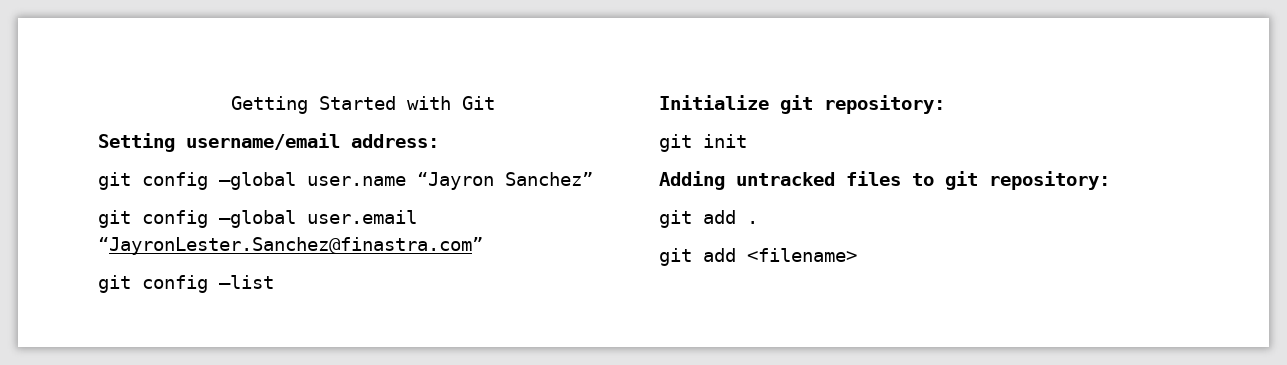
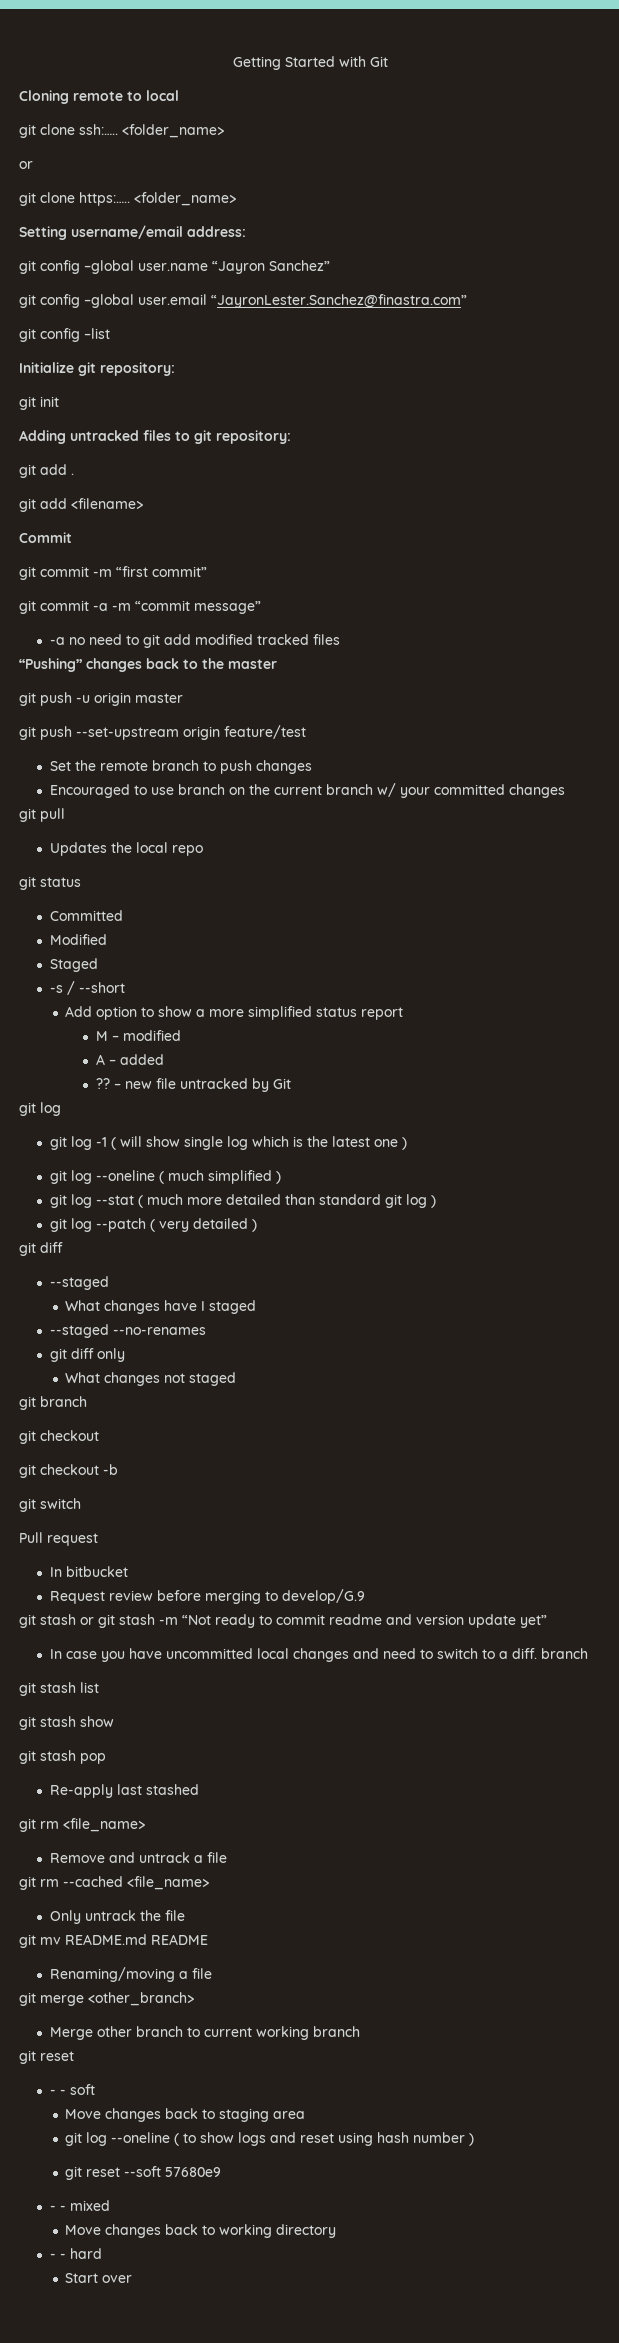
+ Cloning remote to local
+ git clone ssh:….. <folder_name>
+ or
+ git clone https:….. <folder_name>
+ Commit
+ git commit -m “first commit”
+ git commit -a -m “commit message”
+ -a no need to git add modified tracked files
+ “Pushing” changes back to the master
+ git push -u origin master
+ git push --set-upstream origin feature/test
+ Set the remote branch to push changes
+ Encouraged to use branch on the current branch w/ your committed changes
+ git pull
+ Updates the local repo
+ git status
+ Committed
+ Modified
+ Staged
+ -s / --short
+ Add option to show a more simplified status report
+ M – modified
+ A – added
+ ?? – new file untracked by Git
+ git log
+ git log -1 ( will show single log which is the latest one )
+ git log --oneline ( much simplified )
+ git log --stat ( much more detailed than standard git log )
+ git log --patch ( very detailed )
+ git diff
+ --staged
+ What changes have I staged
+ --staged --no-renames
+ git diff only
+ What changes not staged
+ git branch
+ git checkout
+ git checkout -b
+ git switch
+ Pull request
+ In bitbucket
+ Request review before merging to develop/G.9
+ git stash or git stash -m “Not ready to commit readme and version update yet”
+ In case you have uncommitted local changes and need to switch to a diff. branch
+ git stash list
+ git stash show
+ git stash pop
+ Re-apply last stashed
+ git rm <file_name>
+ Remove and untrack a file
+ git rm --cached <file_name>
+ Only untrack the file
+ git mv README.md README
+ Renaming/moving a file
+ git merge <other_branch>
+ Merge other branch to current working branch
+ git reset
+ - - soft
+ Move changes back to staging area
+ git log --oneline ( to show logs and reset using hash number )
+ git reset --soft 57680e9
+ - - mixed
+ Move changes back to working directory
+ - - hard
+ Start over

